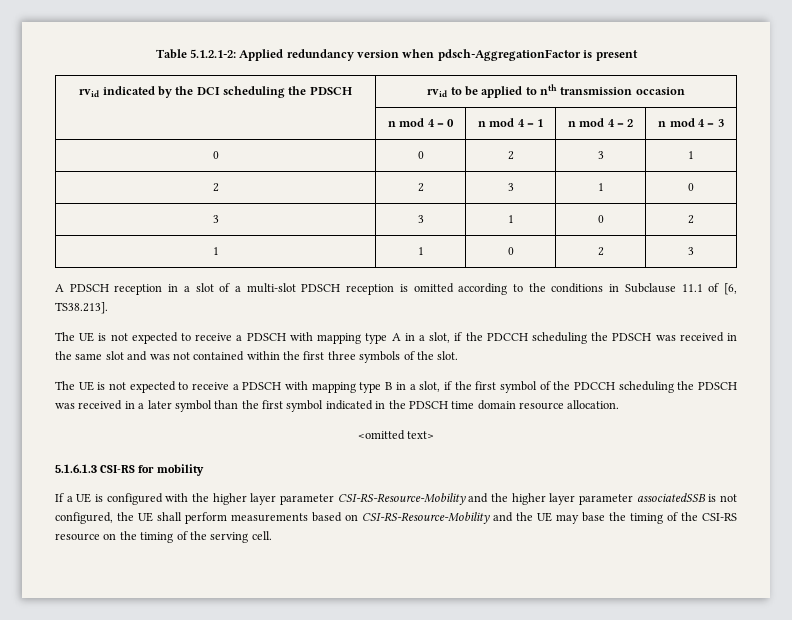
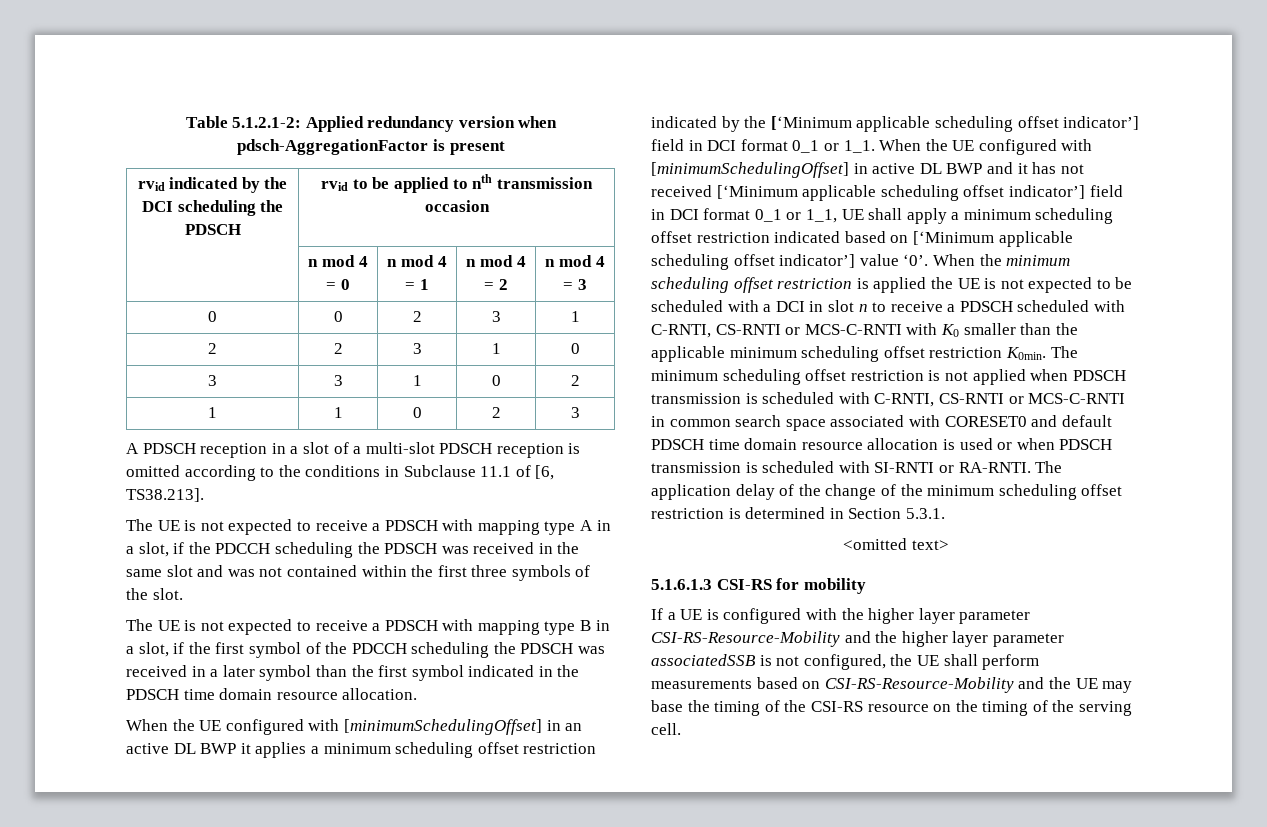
+ When the UE configured with [minimumSchedulingOffset] in an active DL BWP it applies a minimum scheduling offset restriction indicated by the [‘Minimum applicable scheduling offset indicator’] field in DCI format 0_1 or 1_1. When the UE configured with [minimumSchedulingOffset] in active DL BWP and it has not received [‘Minimum applicable scheduling offset indicator’] field in DCI format 0_1 or 1_1, UE shall apply a minimum scheduling offset restriction indicated based on [‘Minimum applicable scheduling offset indicator’] value ‘0’. When the minimum scheduling offset restriction is applied the UE is not expected to be scheduled with a DCI in slot n to receive a PDSCH scheduled with C-RNTI, CS-RNTI or MCS-C-RNTI with K0 smaller than the applicable minimum scheduling offset restriction K0min. The minimum scheduling offset restriction is not applied when PDSCH transmission is scheduled with C-RNTI, CS-RNTI or MCS-C-RNTI in common search space associated with CORESET0 and default PDSCH time domain resource allocation is used or when PDSCH transmission is scheduled with SI-RNTI or RA-RNTI. The application delay of the change of the minimum scheduling offset restriction is determined in Section 5.3.1.

